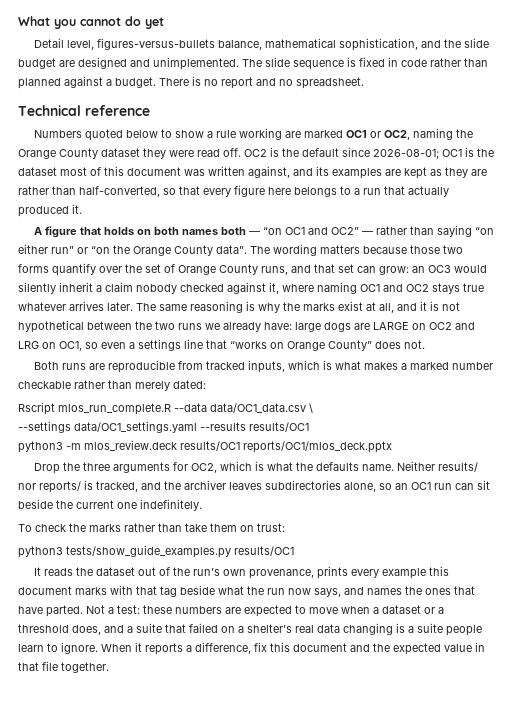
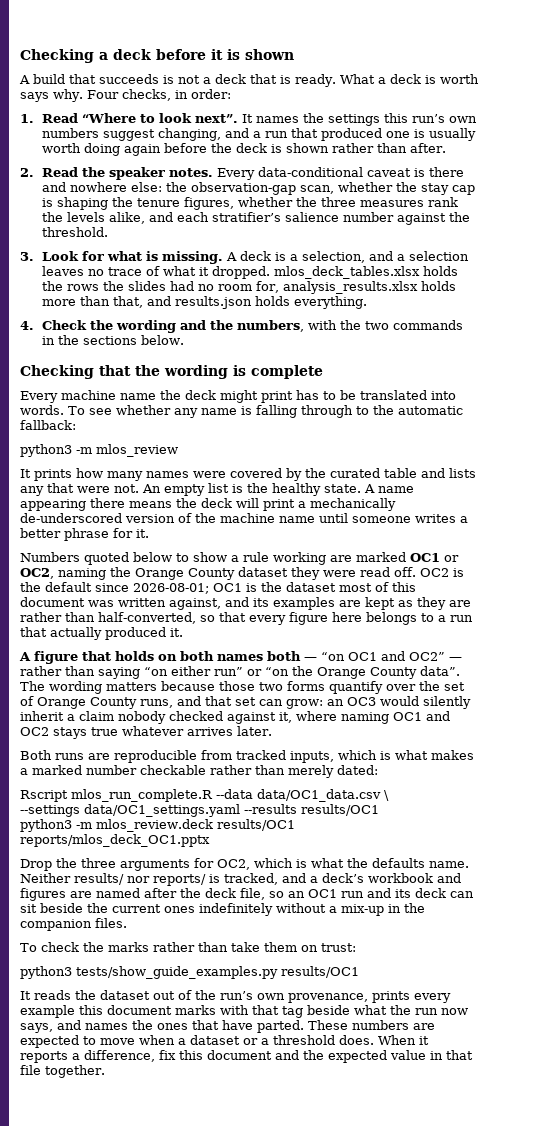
- What you cannot do yet
- Detail level, figures-versus-bullets balance, mathematical sophistication, and the slide budget are designed and unimplemented. The slide sequence is fixed in code rather than planned against a budget. There is no report and no spreadsheet.
- Technical reference
+ Checking a deck before it is shown
+ A build that succeeds is not a deck that is ready. What a deck is worth says why. Four checks, in order:
+ 1. Read “Where to look next”. It names the settings this run’s own numbers suggest changing, and a run that produced one is usually worth doing again before the deck is shown rather than after.
+ 2. Read the speaker notes. Every data-conditional caveat is there and nowhere else: the observation-gap scan, whether the stay cap is shaping the tenure figures, whether the three measures rank the levels alike, and each stratifier’s salience number against the threshold.
+ 3. Look for what is missing. A deck is a selection, and a selection leaves no trace of what it dropped. mlos_deck_tables.xlsx holds the rows the slides had no room for, analysis_results.xlsx holds more than that, and results.json holds everything.
+ 4. Check the wording and the numbers, with the two commands in the sections below.
+ Checking that the wording is complete
+ Every machine name the deck might print has to be translated into words. To see whether any name is falling through to the automatic fallback:
+ python3 -m mlos_review
+ It prints how many names were covered by the curated table and lists any that were not. An empty list is the healthy state. A name appearing there means the deck will print a mechanically de-underscored version of the machine name until someone writes a better phrase for it.
- The same reasoning is why the marks exist at all, and it is not hypothetical between the two runs we already have: large dogs are LARGE on OC2 and LRG on OC1, so even a settings line that “works on Orange County” does not.
- python3 -m mlos_review.deck results/OC1 reports/OC1/mlos_deck.pptx
+ python3 -m mlos_review.deck results/OC1 reports/mlos_deck_OC1.pptx
- Neither results/ nor reports/ is tracked, and the archiver leaves subdirectories alone, so an OC1 run can sit beside the current one indefinitely.
+ Neither results/ nor reports/ is tracked, and a deck’s workbook and figures are named after the deck file, so an OC1 run and its deck can sit beside the current ones indefinitely without a mix-up in the companion files.
- Not a test: these numbers are expected to move when a dataset or a threshold does, and a suite that failed on a shelter’s real data changing is a suite people learn to ignore.
+ These numbers are expected to move when a dataset or a threshold does.

